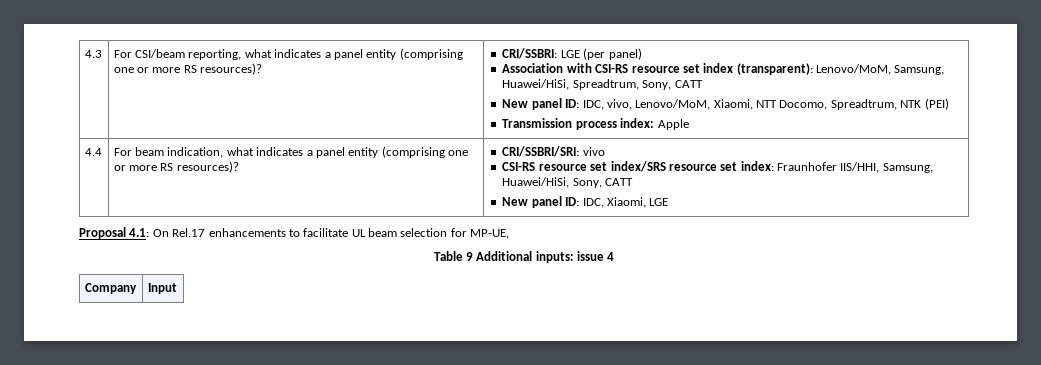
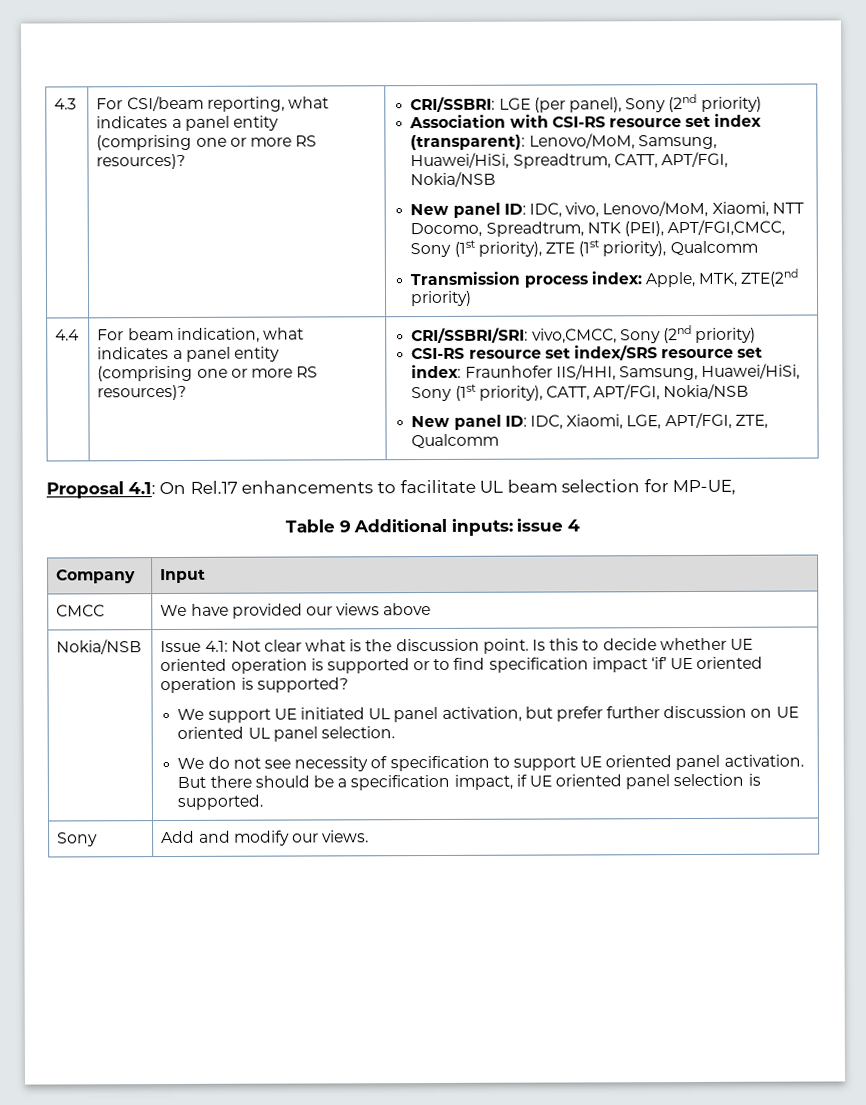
- CRI/SSBRI: LGE (per panel)
+ CRI/SSBRI: LGE (per panel), Sony (2nd priority)
- Association with CSI-RS resource set index (transparent): Lenovo/MoM, Samsung, Huawei/HiSi, Spreadtrum, Sony, CATT
+ Association with CSI-RS resource set index (transparent): Lenovo/MoM, Samsung, Huawei/HiSi, Spreadtrum, CATT, APT/FGI, Nokia/NSB
- New panel ID: IDC, vivo, Lenovo/MoM, Xiaomi, NTT Docomo, Spreadtrum, NTK (PEI)
+ New panel ID: IDC, vivo, Lenovo/MoM, Xiaomi, NTT Docomo, Spreadtrum, NTK (PEI), APT/FGI,CMCC, Sony (1st priority), ZTE (1st priority), Qualcomm
- Transmission process index: Apple
+ Transmission process index: Apple, MTK, ZTE(2nd priority)
- CRI/SSBRI/SRI: vivo
+ CRI/SSBRI/SRI: vivo,CMCC, Sony (2nd priority)
- CSI-RS resource set index/SRS resource set index: Fraunhofer IIS/HHI, Samsung, Huawei/HiSi, Sony, CATT
+ CSI-RS resource set index/SRS resource set index: Fraunhofer IIS/HHI, Samsung, Huawei/HiSi, Sony (1st priority), CATT, APT/FGI, Nokia/NSB
- New panel ID: IDC, Xiaomi, LGE
+ New panel ID: IDC, Xiaomi, LGE, APT/FGI, ZTE, Qualcomm
+ CMCC | We have provided our views above
+ Nokia/NSB | Issue 4.1: Not clear what is the discussion point. Is this to decide whether UE oriented operation is supported or to find specification impact ‘if’ UE oriented operation is supported?
+ We support UE initiated UL panel activation, but prefer further discussion on UE oriented UL panel selection.
+ We do not see necessity of specification to support UE oriented panel activation. But there should be a specification impact, if UE oriented panel selection is supported.
+ Sony | Add and modify our views.

